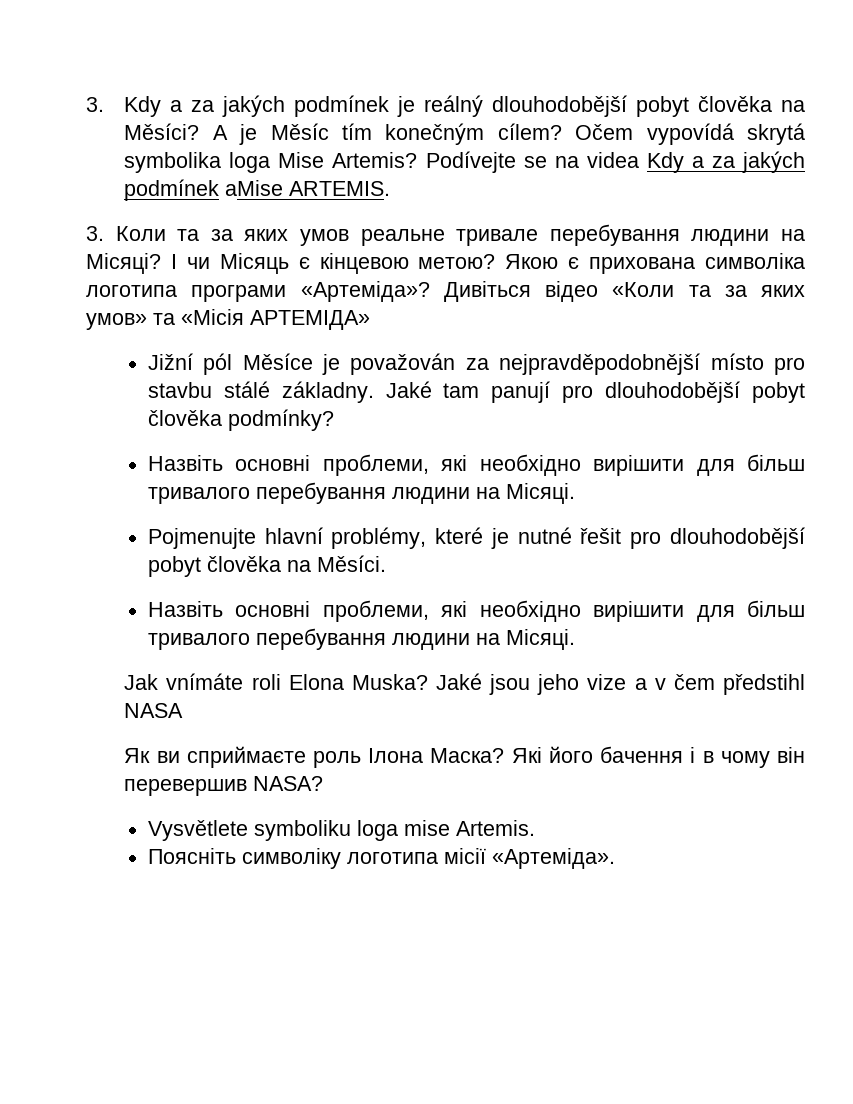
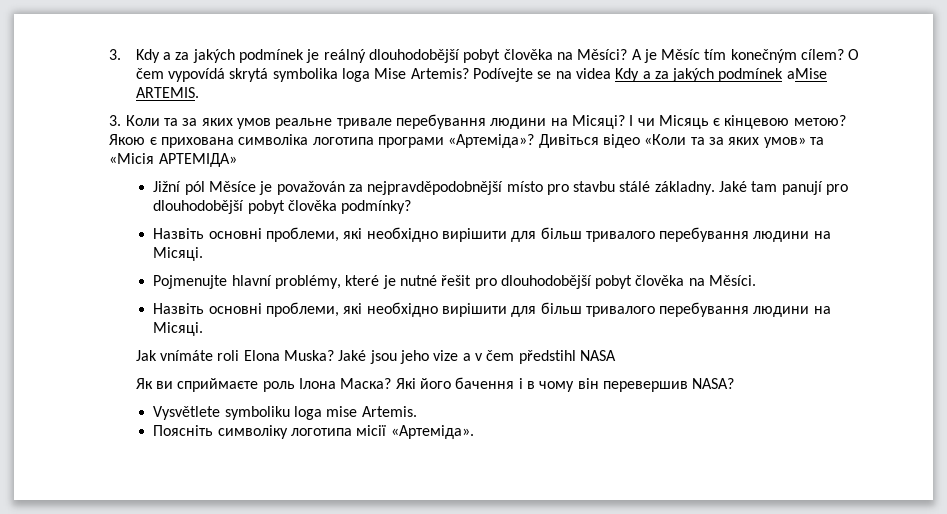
- Očem vypovídá skrytá symbolika loga Mise Artemis?
+ O čem vypovídá skrytá symbolika loga Mise Artemis?

